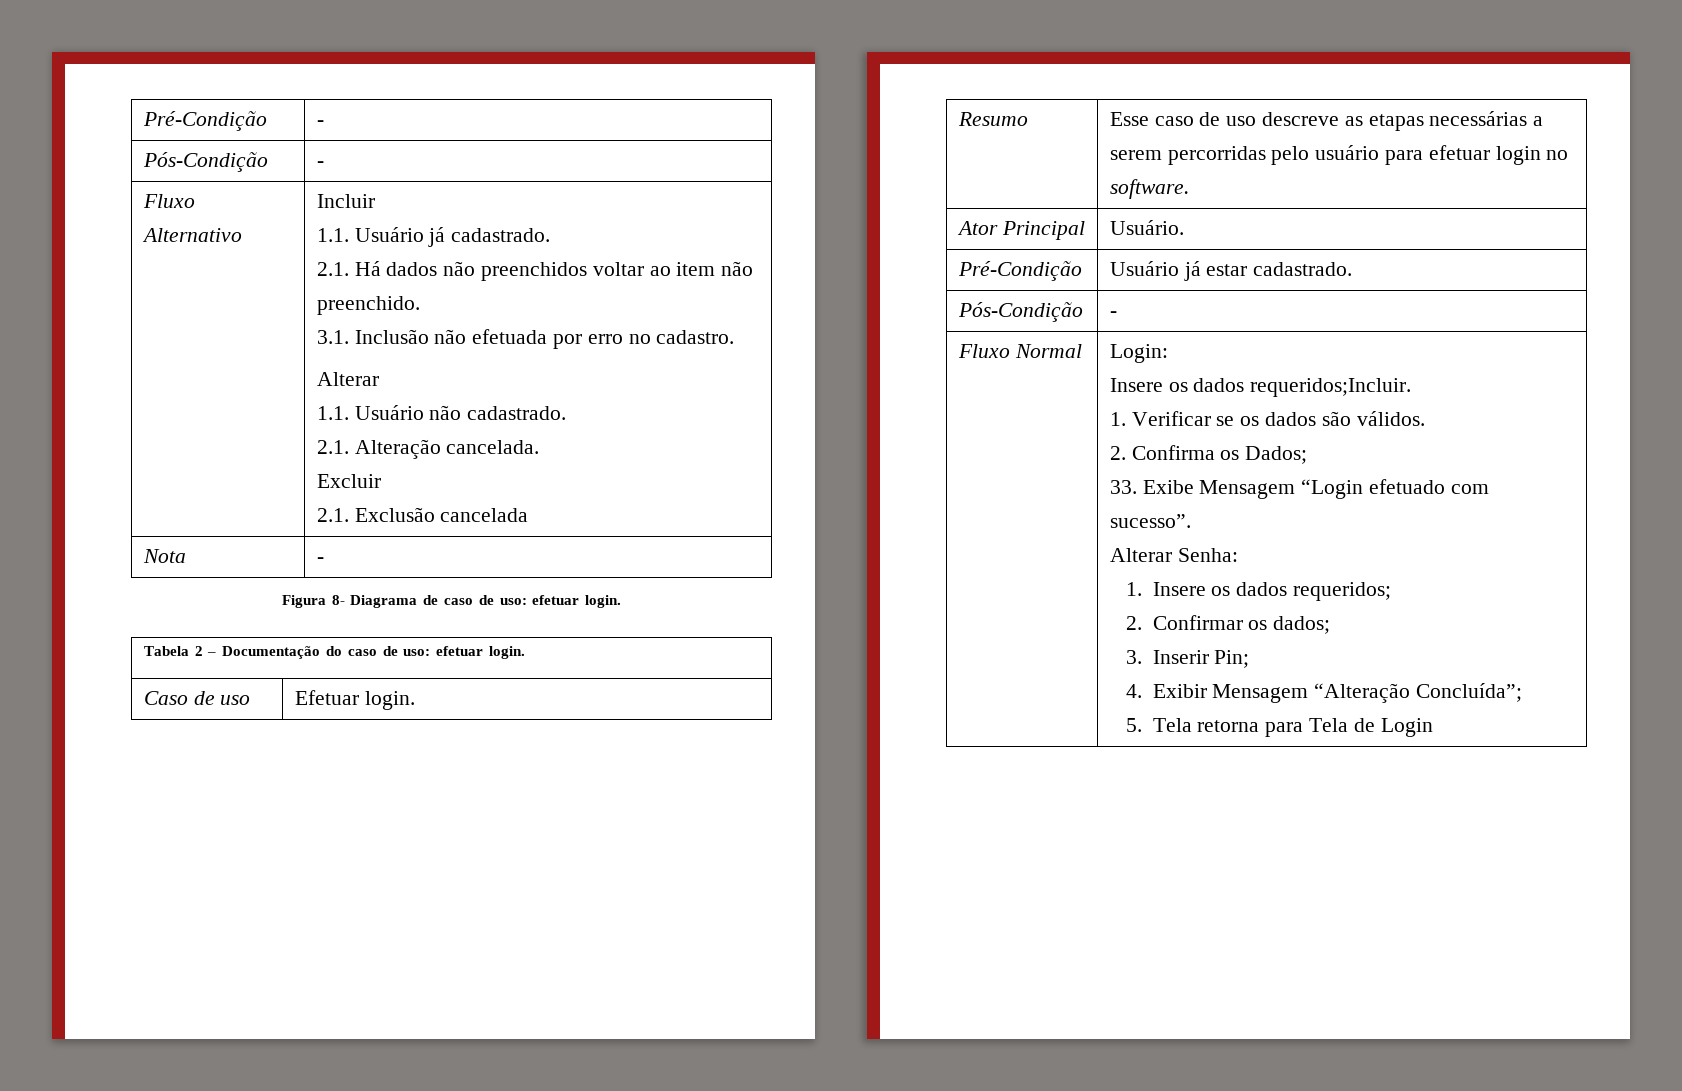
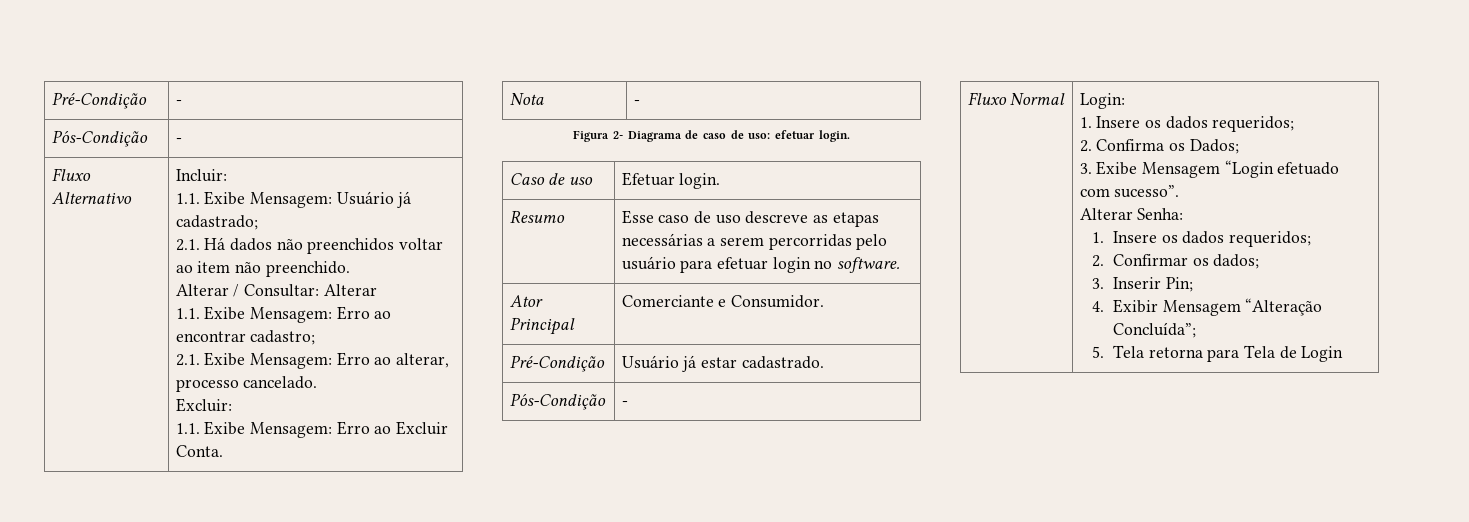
- Incluir
- 1.1. Usuário já cadastrado.
+ Incluir:
+ 1.1. Exibe Mensagem: Usuário já cadastrado;
- 3.1. Inclusão não efetuada por erro no cadastro.
- Alterar
- 1.1. Usuário não cadastrado.
- 2.1. Alteração cancelada.
- Excluir
- 2.1. Exclusão cancelada
+ Alterar / Consultar: Alterar
+ 1.1. Exibe Mensagem: Erro ao encontrar cadastro;
+ 2.1. Exibe Mensagem: Erro ao alterar, processo cancelado.
+ Excluir:
+ 1.1. Exibe Mensagem: Erro ao Excluir Conta.
- Figura 8- Diagrama de caso de uso: efetuar login.
+ Figura 2- Diagrama de caso de uso: efetuar login.
- Tabela 2 – Documentação do caso de uso: efetuar login.
- Ator Principal | Usuário.
+ Ator Principal | Comerciante e Consumidor.
  Login:
- Insere os dados requeridos;Incluir.
- 1. Verificar se os dados são válidos.
+ 1. Insere os dados requeridos;
- 33. Exibe Mensagem “Login efetuado com sucesso”.
+ 3. Exibe Mensagem “Login efetuado com sucesso”.

